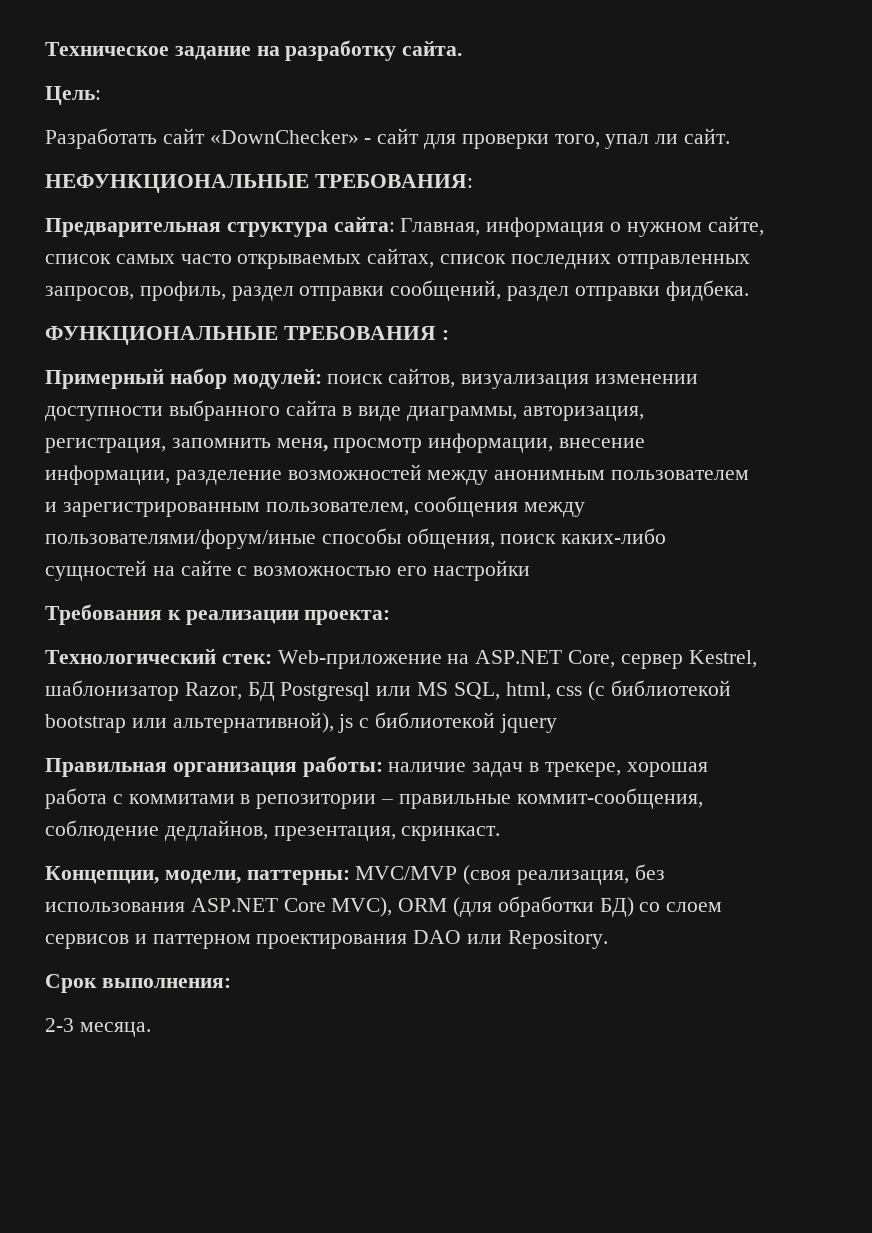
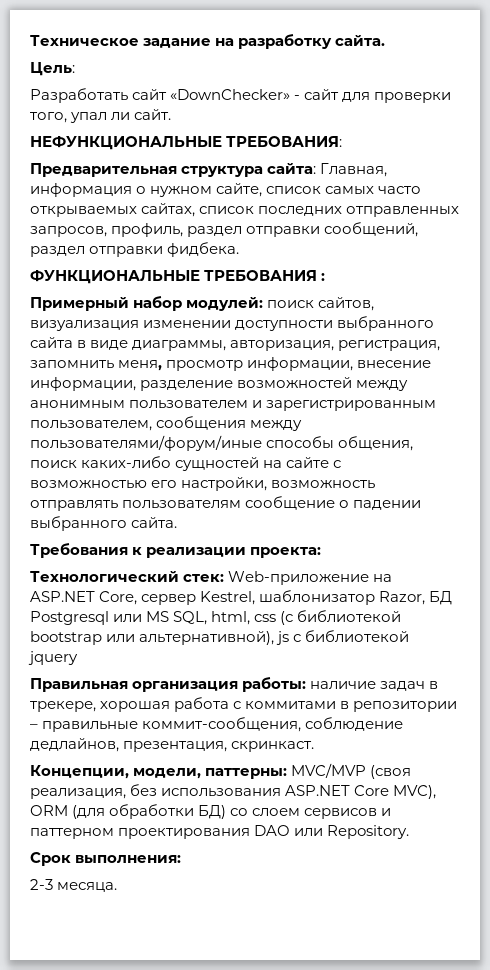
- Примерный набор модулей: поиск сайтов, визуализация изменении доступности выбранного сайта в виде диаграммы, авторизация, регистрация, запомнить меня, просмотр информации, внесение информации, разделение возможностей между анонимным пользователем и зарегистрированным пользователем, сообщения между пользователями/форум/иные способы общения, поиск каких-либо сущностей на сайте с возможностью его настройки
+ Примерный набор модулей: поиск сайтов, визуализация изменении доступности выбранного сайта в виде диаграммы, авторизация, регистрация, запомнить меня, просмотр информации, внесение информации, разделение возможностей между анонимным пользователем и зарегистрированным пользователем, сообщения между пользователями/форум/иные способы общения, поиск каких-либо сущностей на сайте с возможностью его настройки, возможность отправлять пользователям сообщение о падении выбранного сайта.

